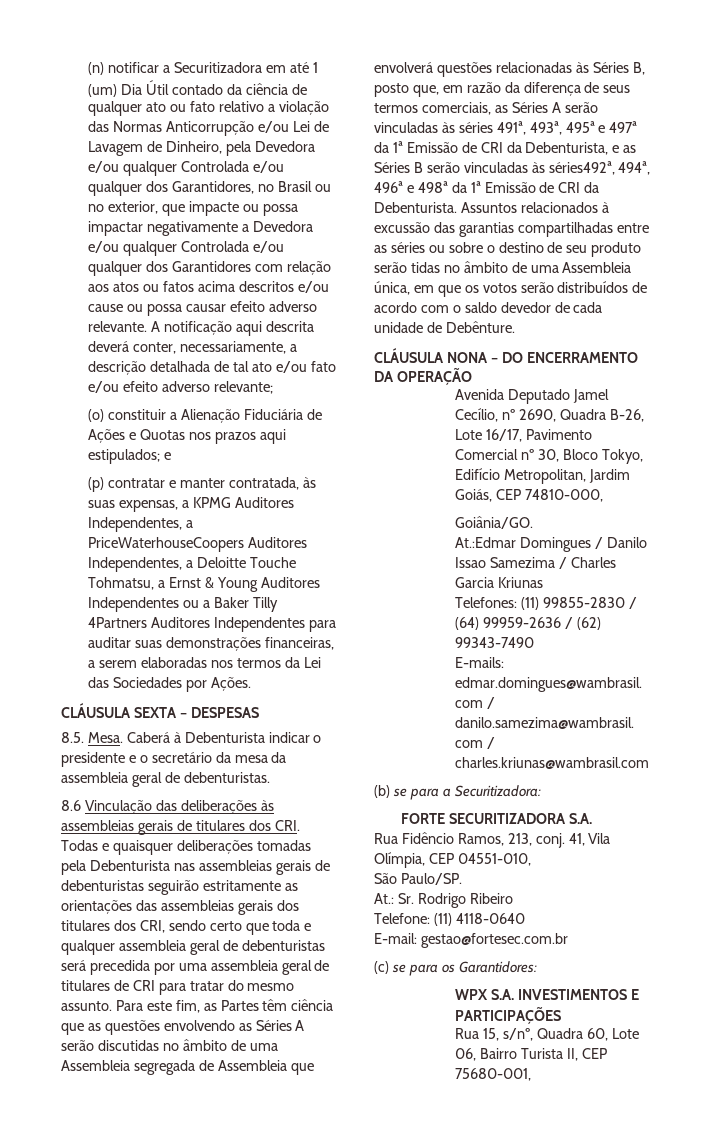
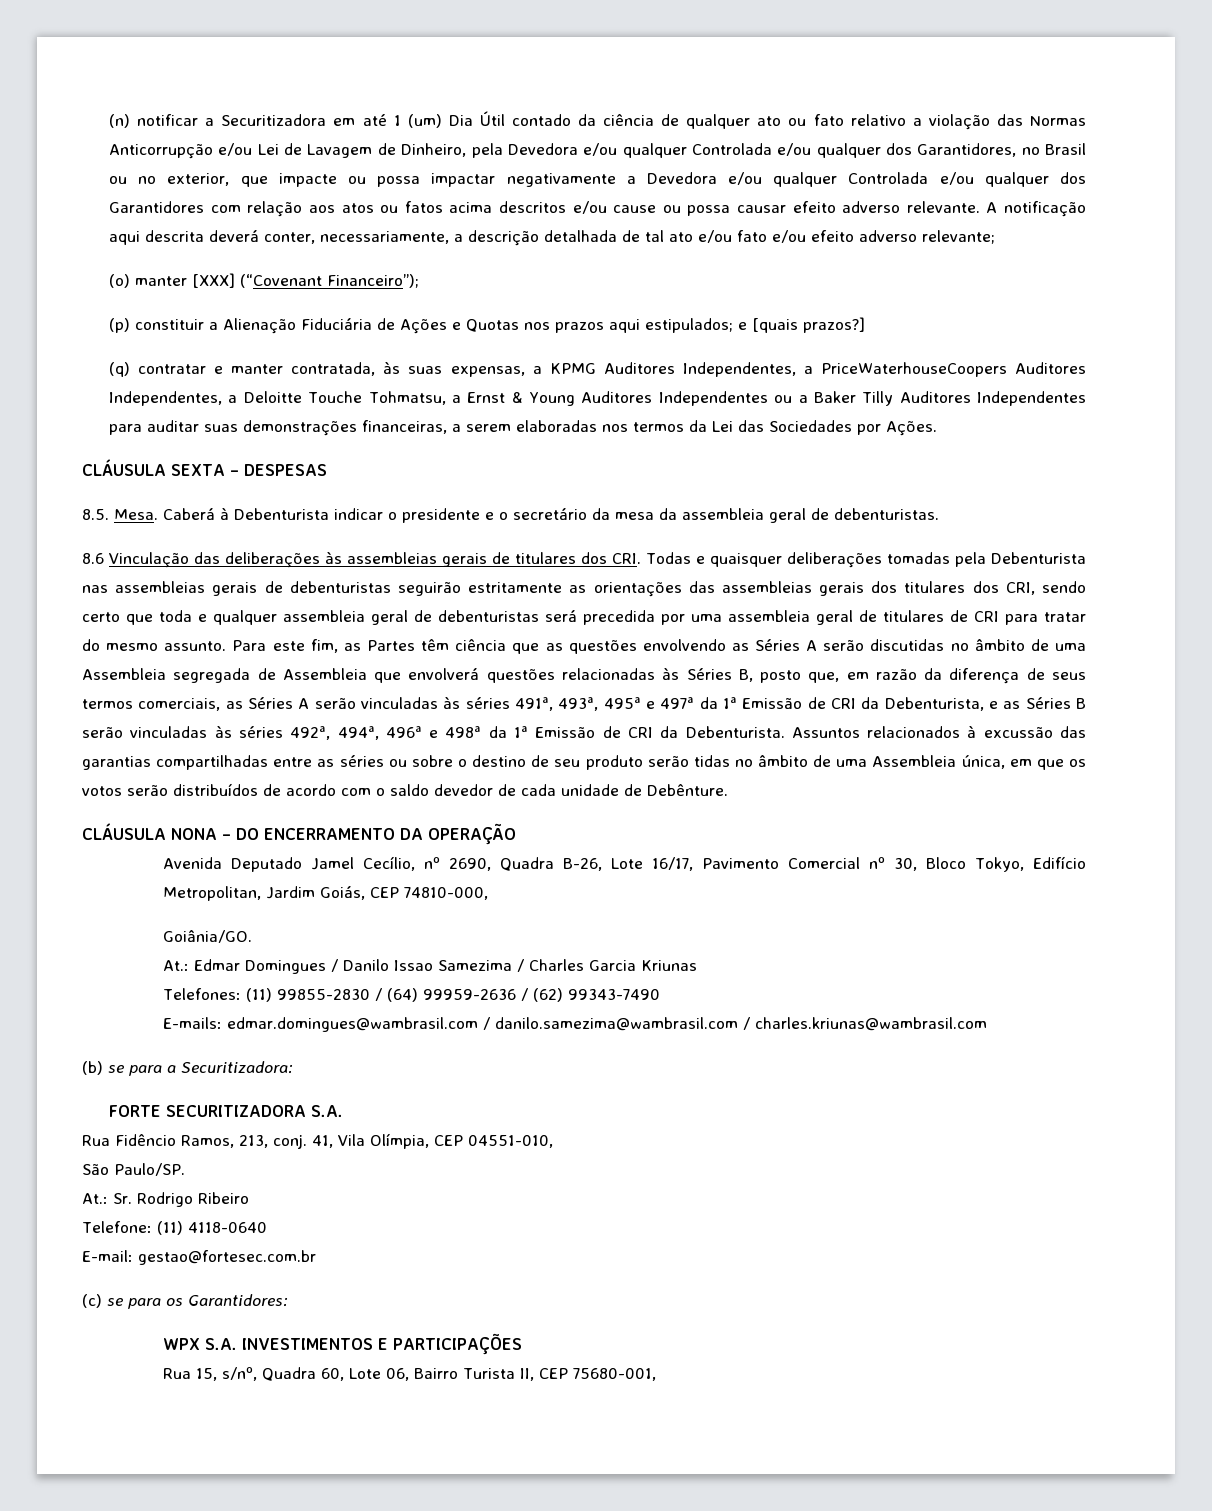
- (o) constituir a Alienação Fiduciária de Ações e Quotas nos prazos aqui estipulados; e
- (p) contratar e manter contratada, às suas expensas, a KPMG Auditores Independentes, a PriceWaterhouseCoopers Auditores Independentes, a Deloitte Touche Tohmatsu, a Ernst & Young Auditores Independentes ou a Baker Tilly 4Partners Auditores Independentes para auditar suas demonstrações financeiras, a serem elaboradas nos termos da Lei das Sociedades por Ações.
+ (o) manter [XXX] (“Covenant Financeiro”);
+ (p) constituir a Alienação Fiduciária de Ações e Quotas nos prazos aqui estipulados; e [quais prazos?]
+ (q) contratar e manter contratada, às suas expensas, a KPMG Auditores Independentes, a PriceWaterhouseCoopers Auditores Independentes, a Deloitte Touche Tohmatsu, a Ernst & Young Auditores Independentes ou a Baker Tilly Auditores Independentes para auditar suas demonstrações financeiras, a serem elaboradas nos termos da Lei das Sociedades por Ações.
- Para este fim, as Partes têm ciência que as questões envolvendo as Séries A serão discutidas no âmbito de uma Assembleia segregada de Assembleia que envolverá questões relacionadas às Séries B, posto que, em razão da diferença de seus termos comerciais, as Séries A serão vinculadas às séries 491ª, 493ª, 495ª e 497ª da 1ª Emissão de CRI da Debenturista, e as Séries B serão vinculadas às séries492ª, 494ª, 496ª e 498ª da 1ª Emissão de CRI da Debenturista.
+ Para este fim, as Partes têm ciência que as questões envolvendo as Séries A serão discutidas no âmbito de uma Assembleia segregada de Assembleia que envolverá questões relacionadas às Séries B, posto que, em razão da diferença de seus termos comerciais, as Séries A serão vinculadas às séries 491ª, 493ª, 495ª e 497ª da 1ª Emissão de CRI da Debenturista, e as Séries B serão vinculadas às séries 492ª, 494ª, 496ª e 498ª da 1ª Emissão de CRI da Debenturista.
- At.:Edmar Domingues / Danilo Issao Samezima / Charles Garcia Kriunas
+ At.: Edmar Domingues / Danilo Issao Samezima / Charles Garcia Kriunas

